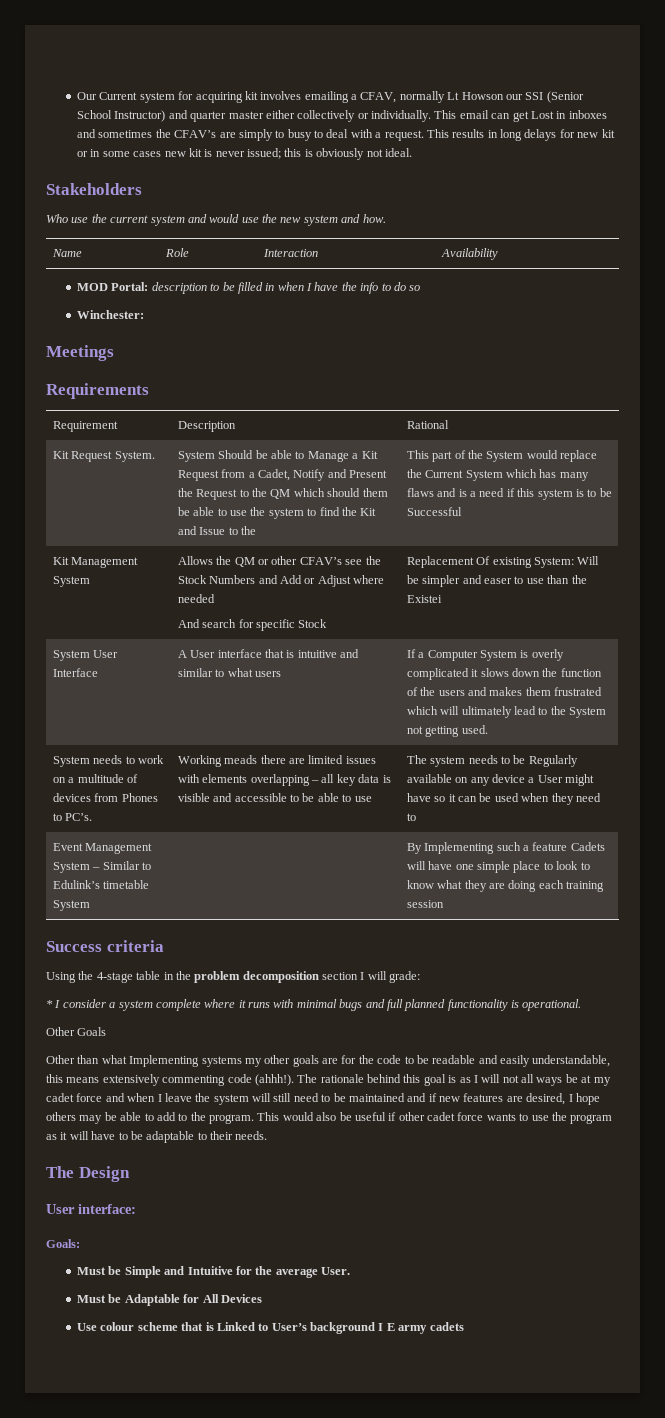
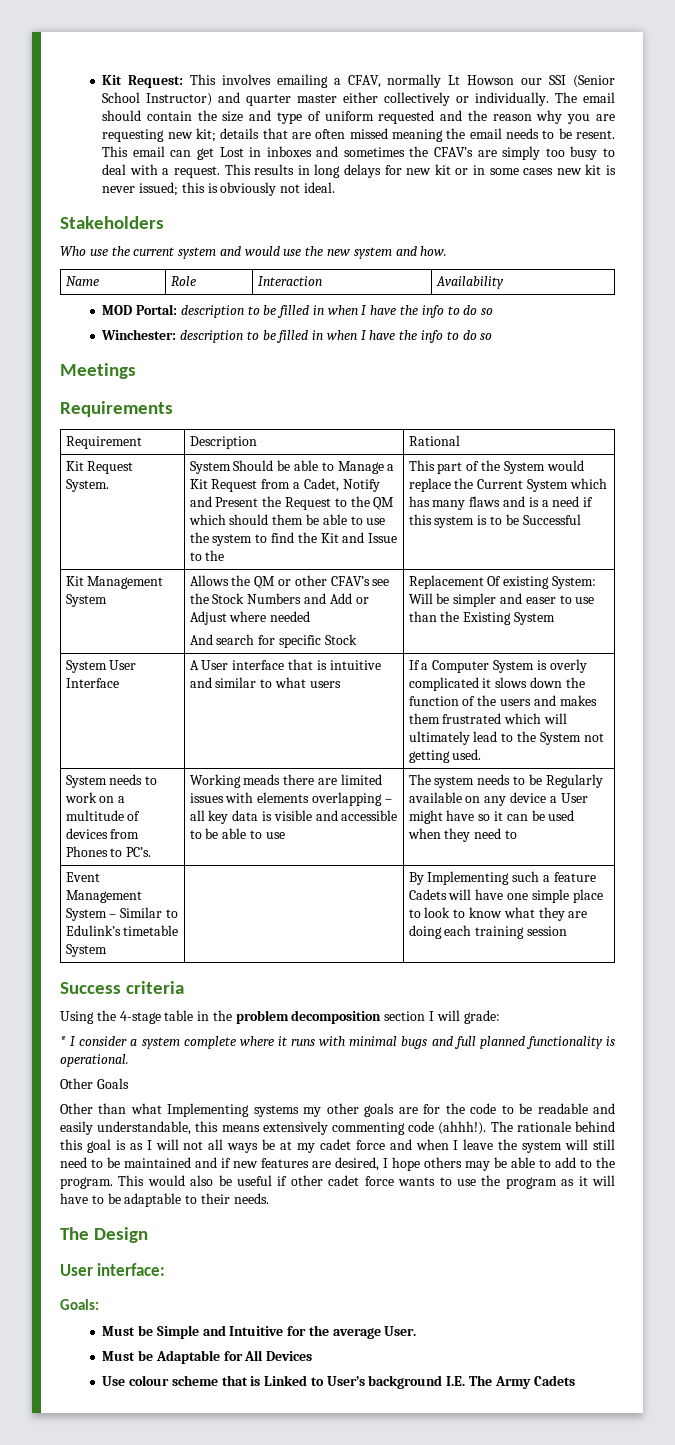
- Our Current system for acquiring kit involves emailing a CFAV, normally Lt Howson our SSI (Senior School Instructor) and quarter master either collectively or individually.
+ Kit Request: This involves emailing a CFAV, normally Lt Howson our SSI (Senior School Instructor) and quarter master either collectively or individually.
+ The email should contain the size and type of uniform requested and the reason why you are requesting new kit; details that are often missed meaning the email needs to be resent.
- This email can get Lost in inboxes and sometimes the CFAV’s are simply to busy to deal with a request.
+ This email can get Lost in inboxes and sometimes the CFAV’s are simply too busy to deal with a request.
- Winchester:
+ Winchester: description to be filled in when I have the info to do so
  Kit Management System | Allows the QM or other CFAV’s see the Stock Numbers and Add or Adjust where needed
- And search for specific Stock | Replacement Of existing System: Will be simpler and easer to use than the Existei
+ And search for specific Stock | Replacement Of existing System: Will be simpler and easer to use than the Existing System
- Use colour scheme that is Linked to User’s background I E army cadets
+ Use colour scheme that is Linked to User’s background I.E. The Army Cadets

